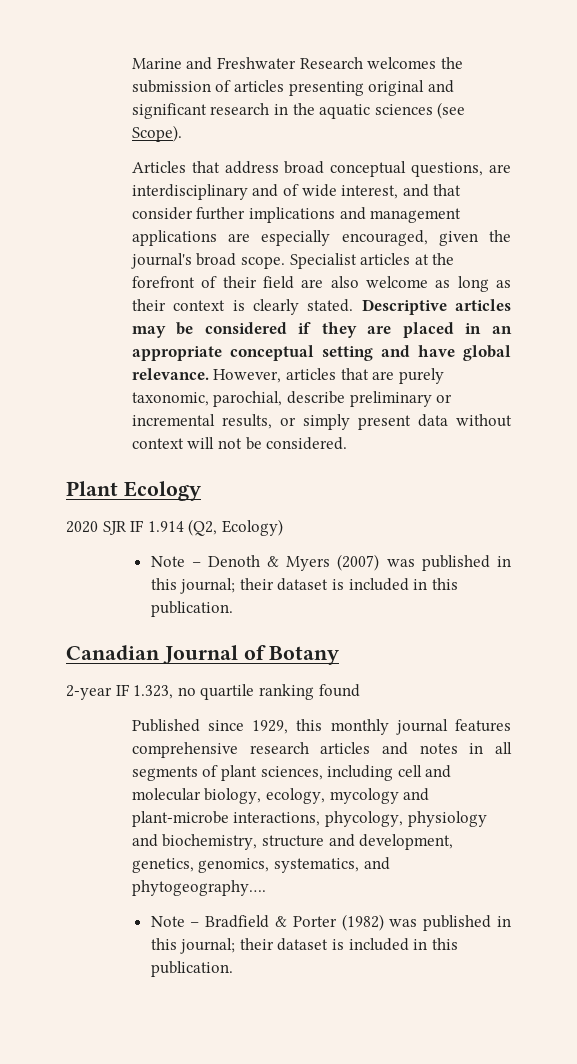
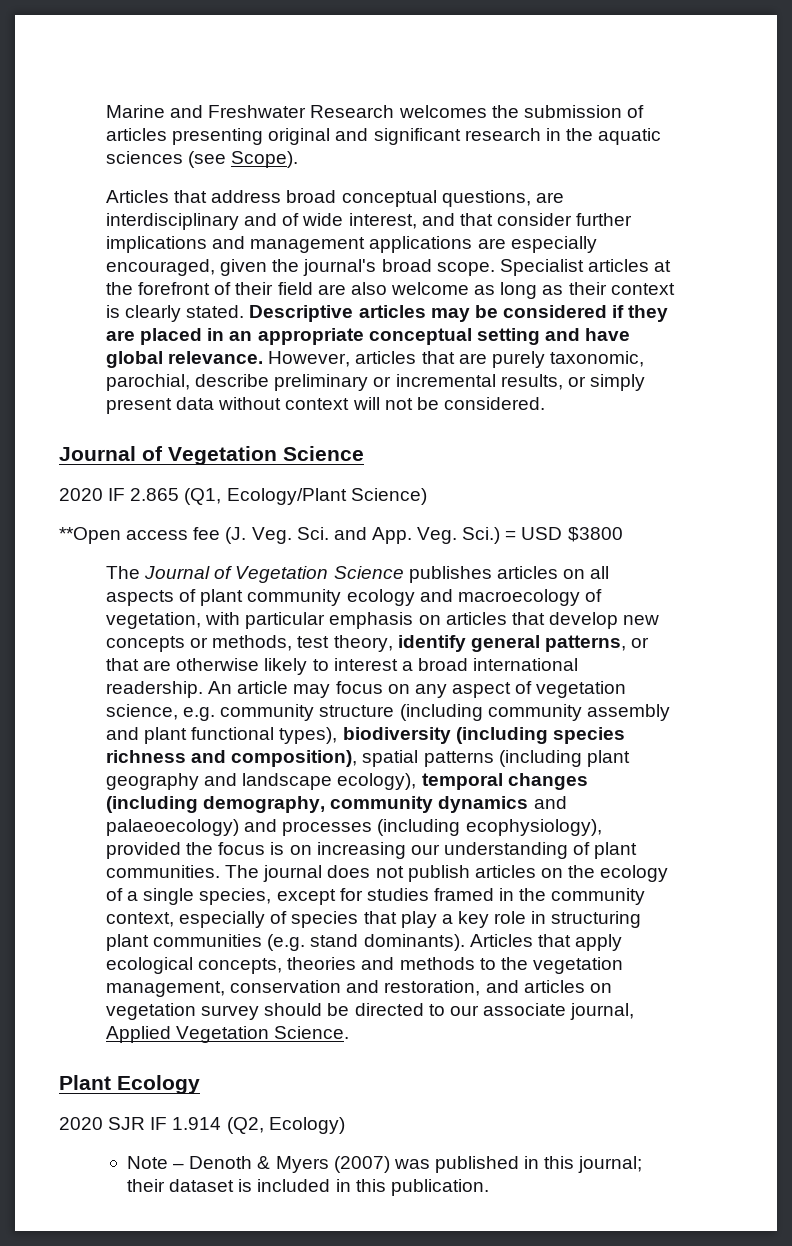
  However, articles that are purely taxonomic, parochial, describe preliminary or incremental results, or simply present data without context will not be considered.
+ Journal of Vegetation Science
+ 2020 IF 2.865 (Q1, Ecology/Plant Science)
+ **Open access fee (J. Veg. Sci. and App. Veg. Sci.) = USD $3800
+ The Journal of Vegetation Science publishes articles on all aspects of plant community ecology and macroecology of vegetation, with particular emphasis on articles that develop new concepts or methods, test theory, identify general patterns, or that are otherwise likely to interest a broad international readership. An article may focus on any aspect of vegetation science, e.g. community structure (including community assembly and plant functional types), biodiversity (including species richness and composition), spatial patterns (including plant geography and landscape ecology), temporal changes (including demography, community dynamics and palaeoecology) and processes (including ecophysiology), provided the focus is on increasing our understanding of plant communities. The journal does not publish articles on the ecology of a single species, except for studies framed in the community context, especially of species that play a key role in structuring plant communities (e.g. stand dominants). Articles that apply ecological concepts, theories and methods to the vegetation management, conservation and restoration, and articles on vegetation survey should be directed to our associate journal, Applied Vegetation Science.
- Canadian Journal of Botany
- 2-year IF 1.323, no quartile ranking found
- Published since 1929, this monthly journal features comprehensive research articles and notes in all segments of plant sciences, including cell and molecular biology, ecology, mycology and plant-microbe interactions, phycology, physiology and biochemistry, structure and development, genetics, genomics, systematics, and phytogeography….
- Note – Bradfield & Porter (1982) was published in this journal; their dataset is included in this publication.

